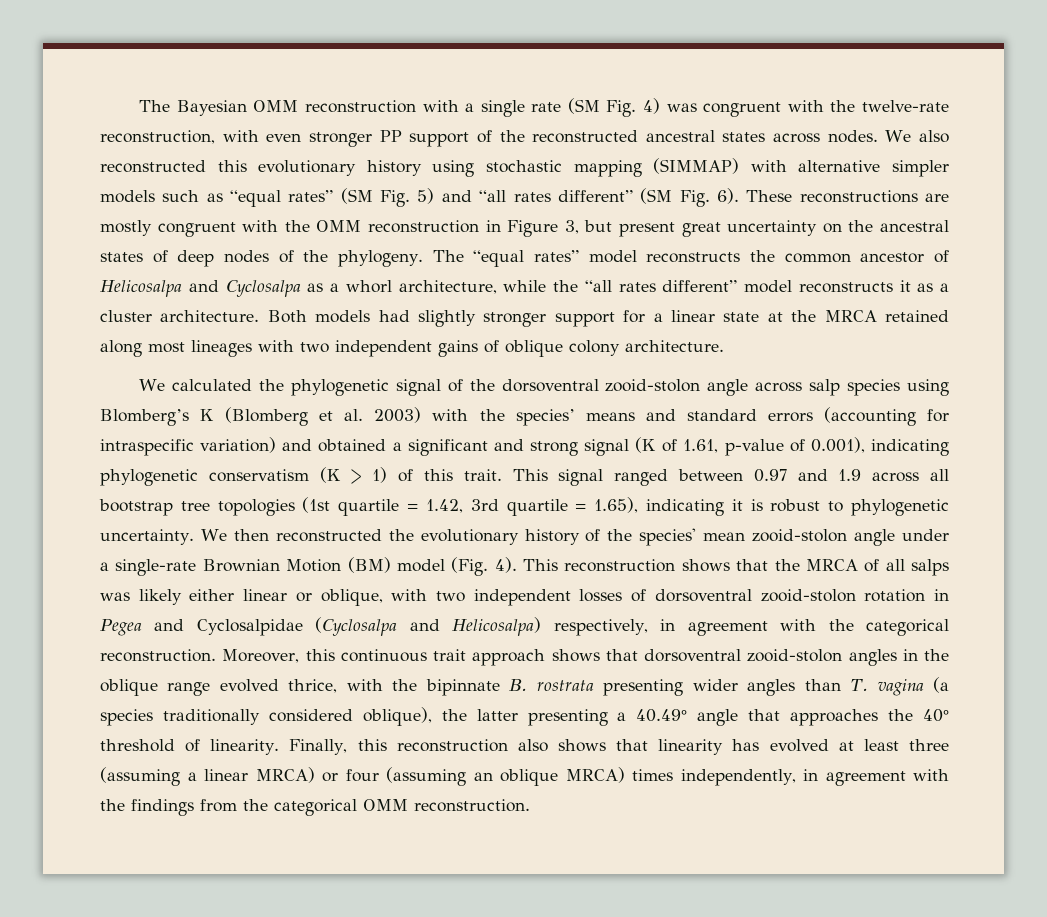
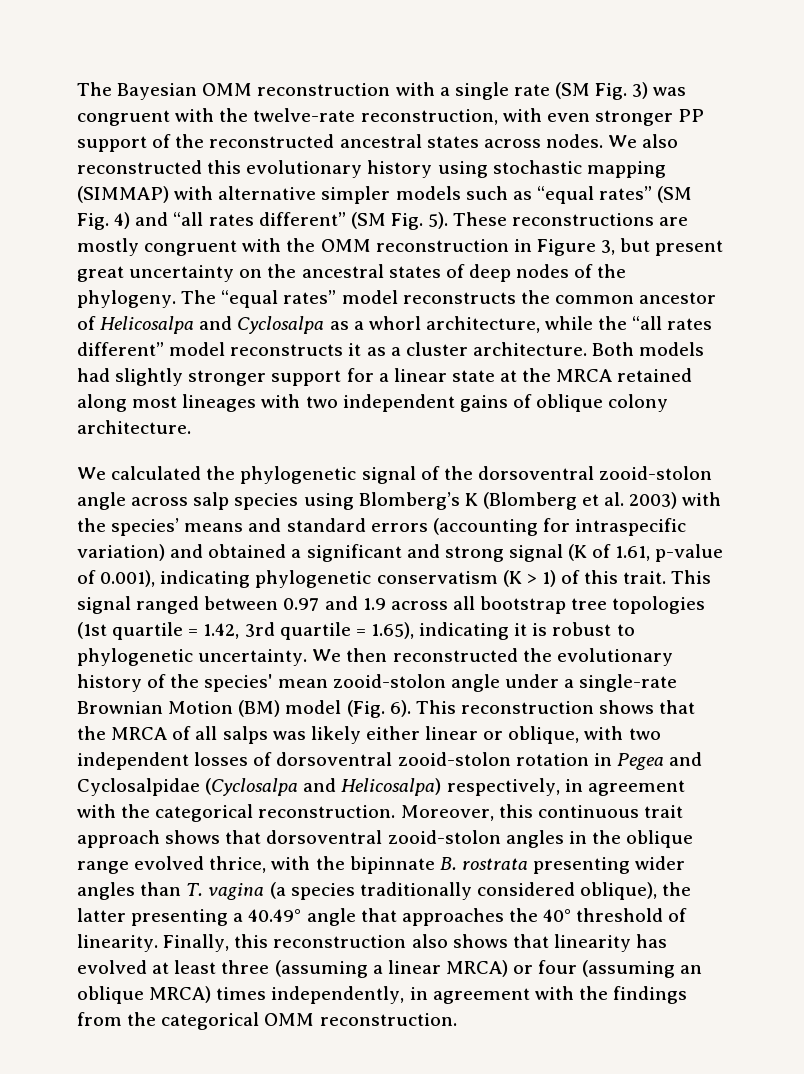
- The Bayesian OMM reconstruction with a single rate (SM Fig. 4) was congruent with the twelve-rate reconstruction, with even stronger PP support of the reconstructed ancestral states across nodes.
+ The Bayesian OMM reconstruction with a single rate (SM Fig. 3) was congruent with the twelve-rate reconstruction, with even stronger PP support of the reconstructed ancestral states across nodes.
- We also reconstructed this evolutionary history using stochastic mapping (SIMMAP) with alternative simpler models such as “equal rates” (SM Fig. 5) and “all rates different” (SM Fig. 6).
+ We also reconstructed this evolutionary history using stochastic mapping (SIMMAP) with alternative simpler models such as “equal rates” (SM Fig. 4) and “all rates different” (SM Fig. 5).
- We then reconstructed the evolutionary history of the species' mean zooid-stolon angle under a single-rate Brownian Motion (BM) model (Fig. 4).
+ We then reconstructed the evolutionary history of the species' mean zooid-stolon angle under a single-rate Brownian Motion (BM) model (Fig. 6).

